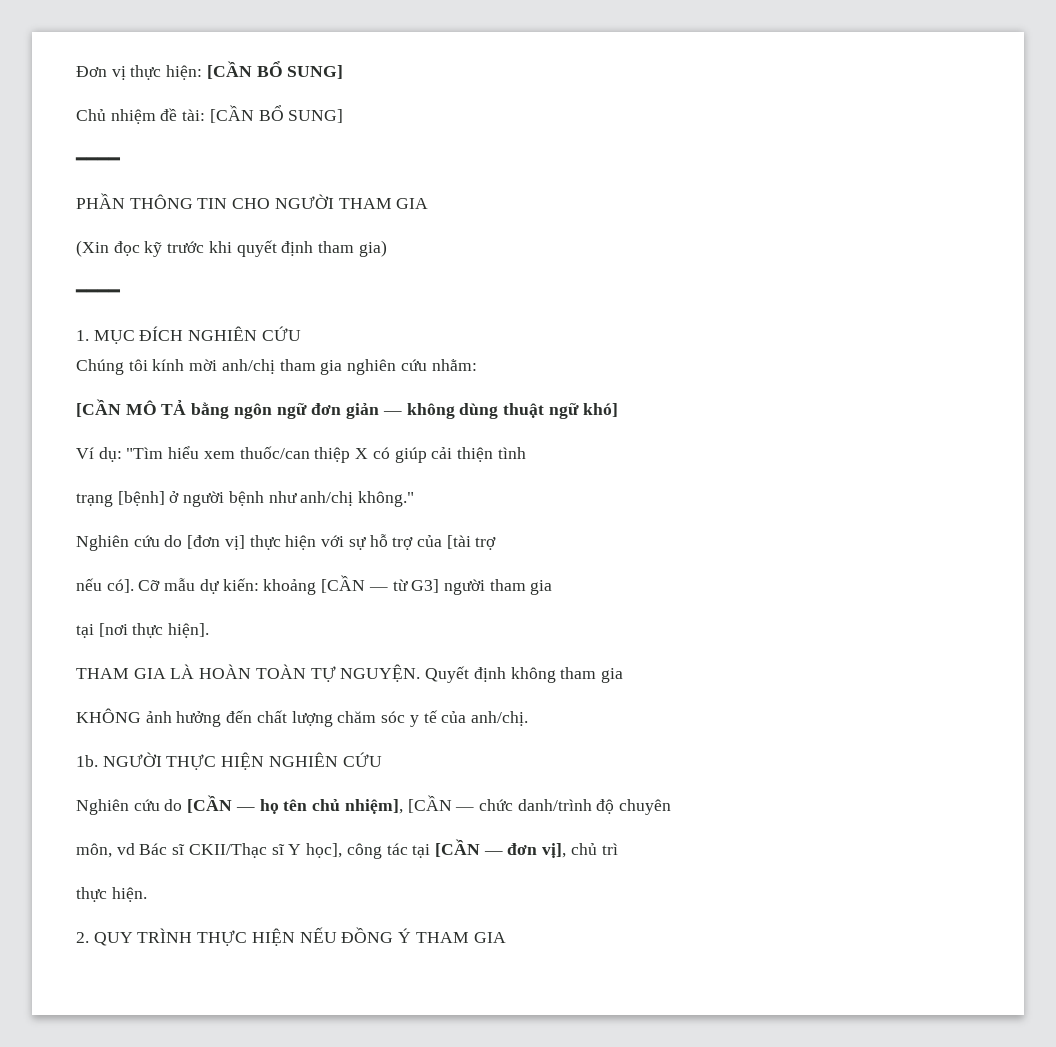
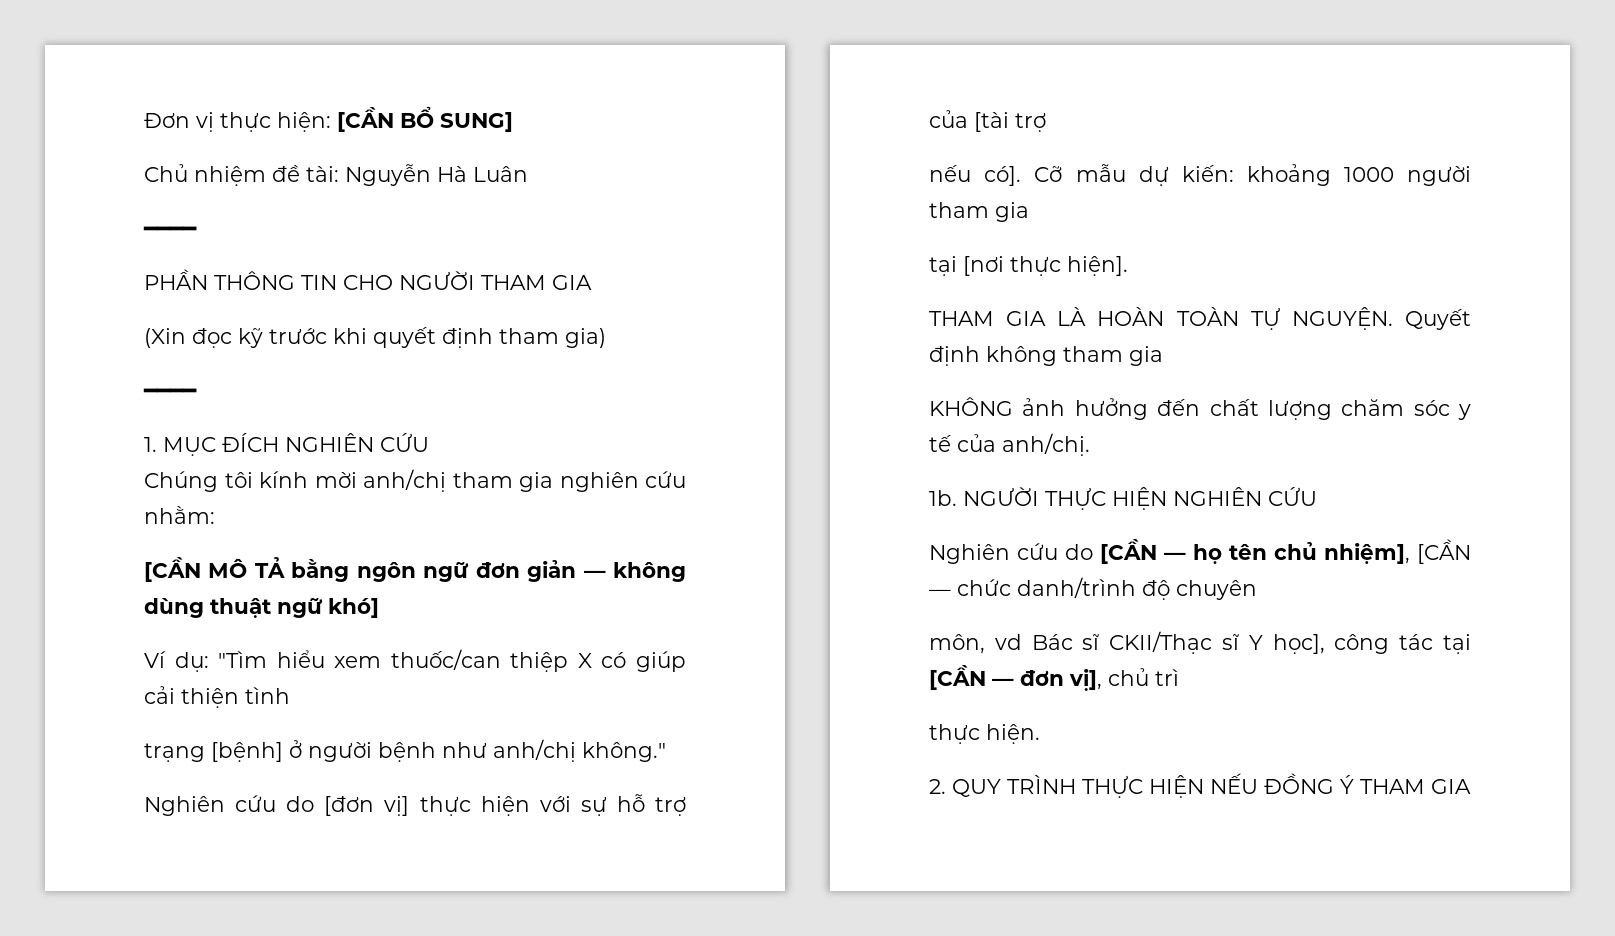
- Chủ nhiệm đề tài: [CẦN BỔ SUNG]
+ Chủ nhiệm đề tài: Nguyễn Hà Luân
- Cỡ mẫu dự kiến: khoảng [CẦN — từ G3] người tham gia
+ Cỡ mẫu dự kiến: khoảng 1000 người tham gia

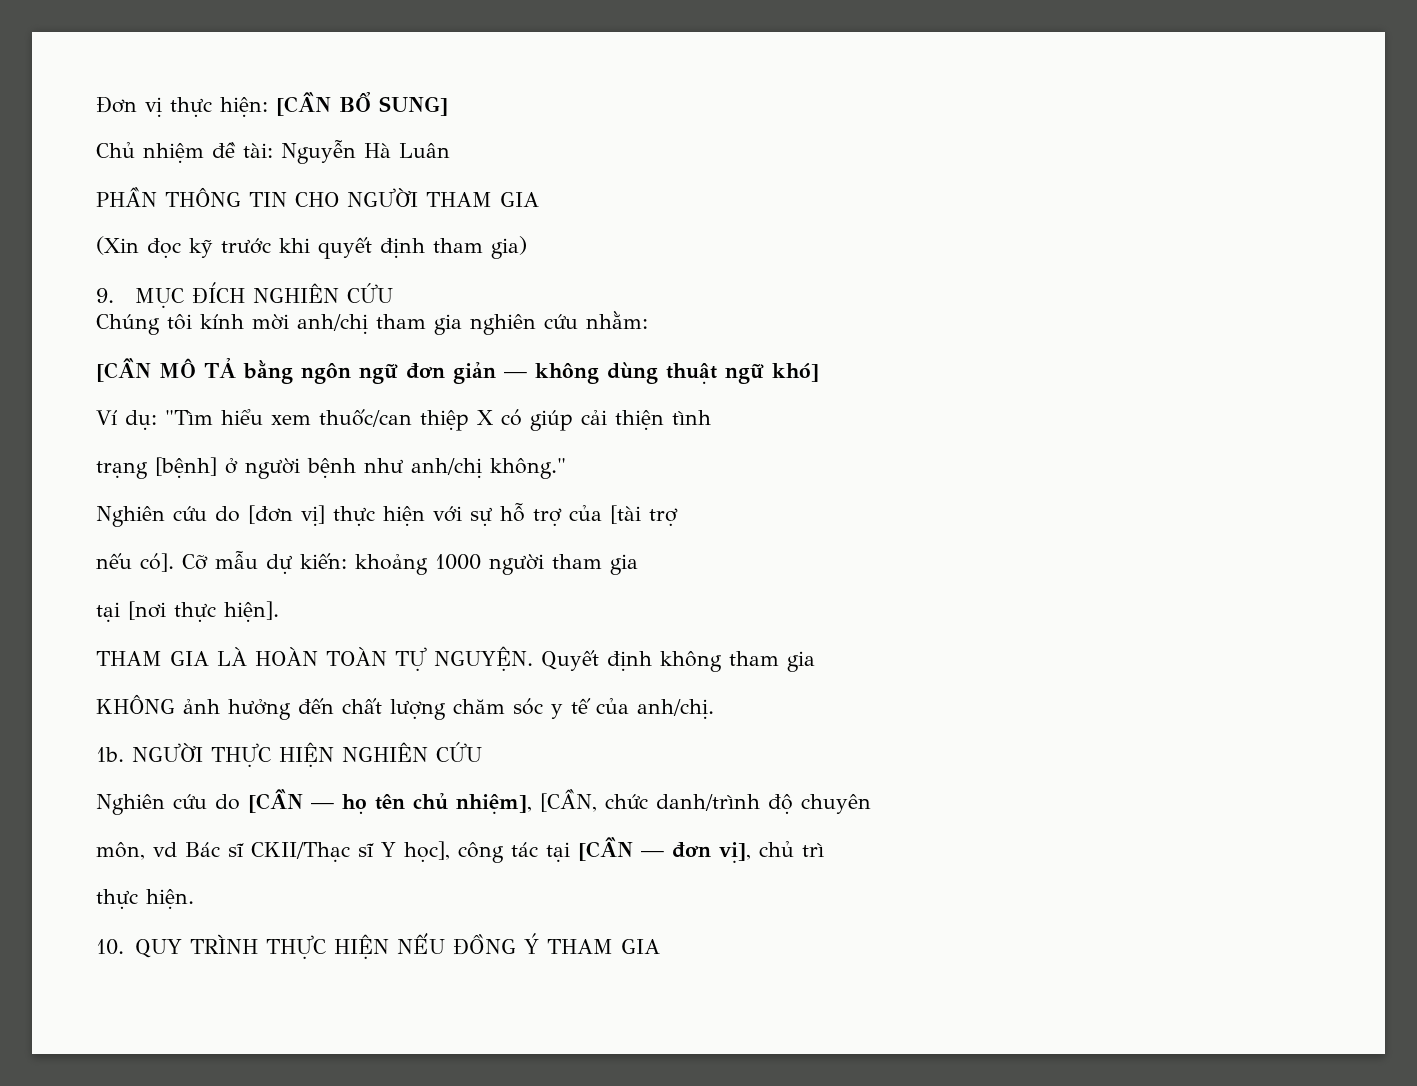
  Chủ nhiệm đề tài: Nguyễn Hà Luân
- ━━━━
  (Xin đọc kỹ trước khi quyết định tham gia)
- ━━━━
- 1. MỤC ĐÍCH NGHIÊN CỨU
+ 9. MỤC ĐÍCH NGHIÊN CỨU
- Nghiên cứu do [CẦN — họ tên chủ nhiệm], [CẦN — chức danh/trình độ chuyên
+ Nghiên cứu do [CẦN — họ tên chủ nhiệm], [CẦN, chức danh/trình độ chuyên
- 2. QUY TRÌNH THỰC HIỆN NẾU ĐỒNG Ý THAM GIA
+ 10. QUY TRÌNH THỰC HIỆN NẾU ĐỒNG Ý THAM GIA

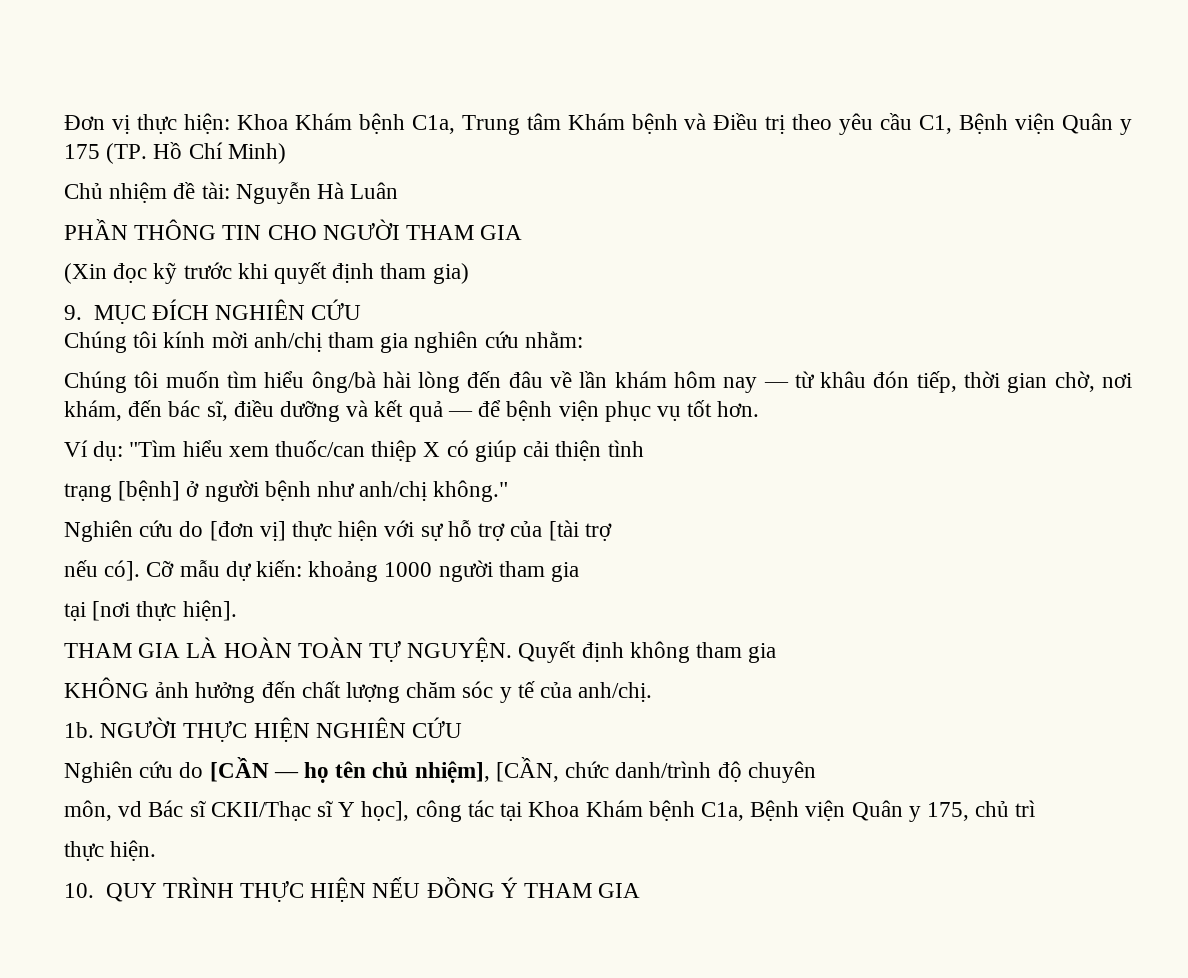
- Đơn vị thực hiện: [CẦN BỔ SUNG]
+ Đơn vị thực hiện: Khoa Khám bệnh C1a, Trung tâm Khám bệnh và Điều trị theo yêu cầu C1, Bệnh viện Quân y 175 (TP. Hồ Chí Minh)
- [CẦN MÔ TẢ bằng ngôn ngữ đơn giản — không dùng thuật ngữ khó]
+ Chúng tôi muốn tìm hiểu ông/bà hài lòng đến đâu về lần khám hôm nay — từ khâu đón tiếp, thời gian chờ, nơi khám, đến bác sĩ, điều dưỡng và kết quả — để bệnh viện phục vụ tốt hơn.
- môn, vd Bác sĩ CKII/Thạc sĩ Y học], công tác tại [CẦN — đơn vị], chủ trì
+ môn, vd Bác sĩ CKII/Thạc sĩ Y học], công tác tại Khoa Khám bệnh C1a, Bệnh viện Quân y 175, chủ trì

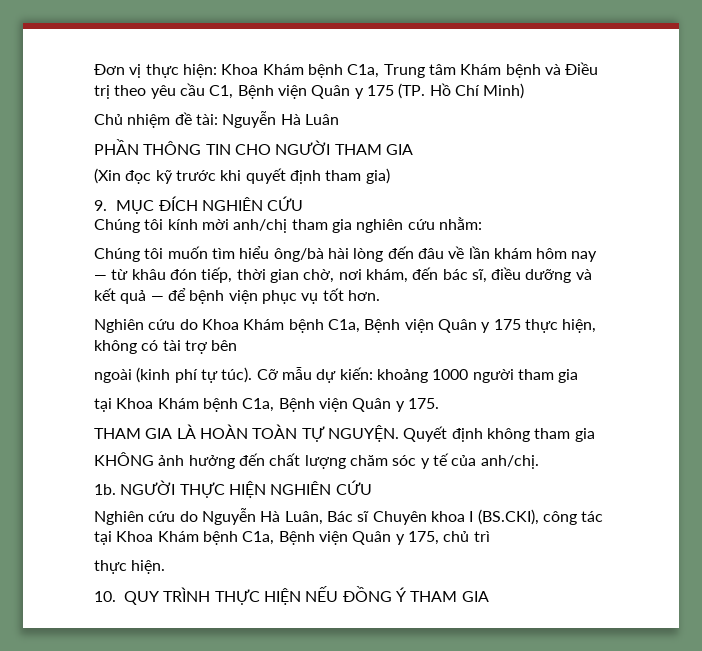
- Ví dụ: "Tìm hiểu xem thuốc/can thiệp X có giúp cải thiện tình
- trạng [bệnh] ở người bệnh như anh/chị không."
- Nghiên cứu do [đơn vị] thực hiện với sự hỗ trợ của [tài trợ
- nếu có].
+ Nghiên cứu do Khoa Khám bệnh C1a, Bệnh viện Quân y 175 thực hiện, không có tài trợ bên
+ ngoài (kinh phí tự túc).
- tại [nơi thực hiện].
+ tại Khoa Khám bệnh C1a, Bệnh viện Quân y 175.
- Nghiên cứu do [CẦN — họ tên chủ nhiệm], [CẦN, chức danh/trình độ chuyên
- môn, vd Bác sĩ CKII/Thạc sĩ Y học], công tác tại Khoa Khám bệnh C1a, Bệnh viện Quân y 175, chủ trì
+ Nghiên cứu do Nguyễn Hà Luân, Bác sĩ Chuyên khoa I (BS.CKI), công tác tại Khoa Khám bệnh C1a, Bệnh viện Quân y 175, chủ trì

